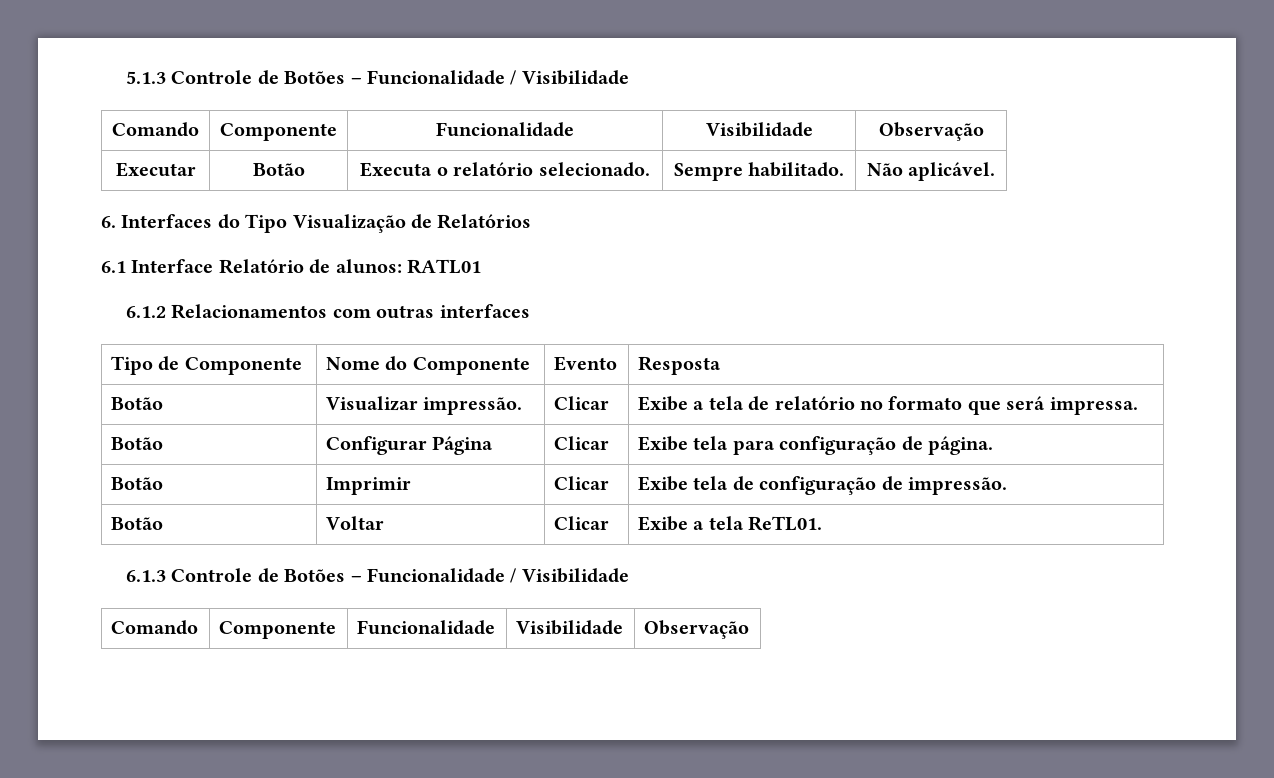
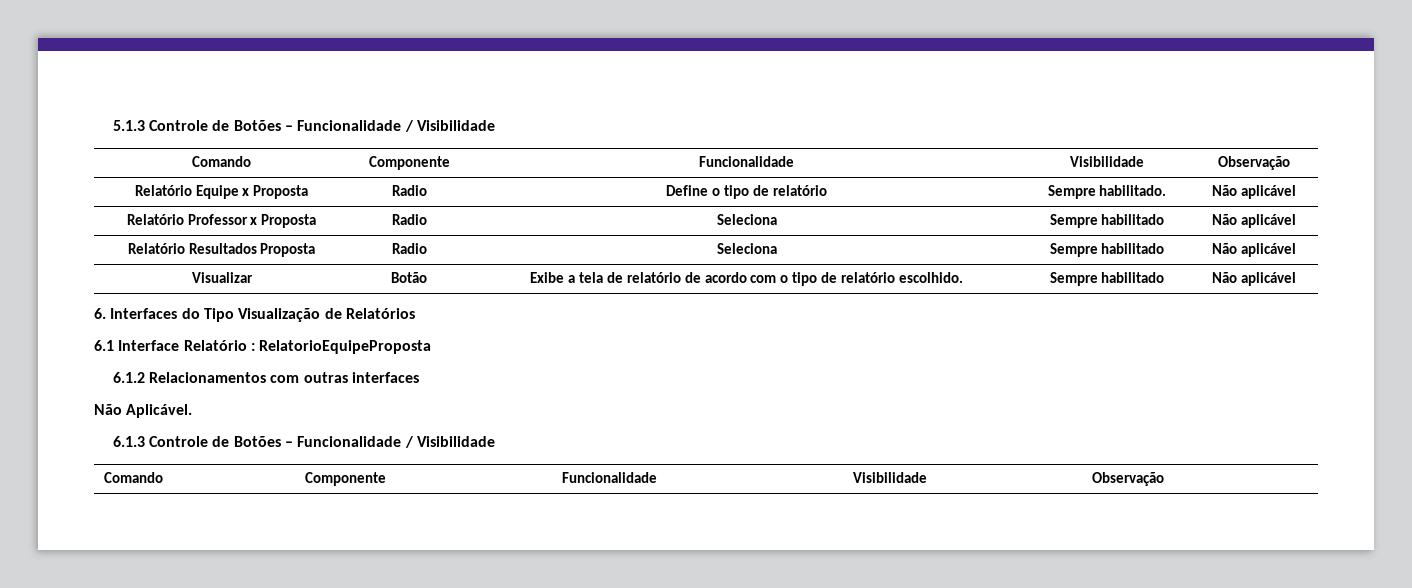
- Executar | Botão | Executa o relatório selecionado. | Sempre habilitado. | Não aplicável.
+ Relatório Equipe x Proposta | Radio | Define o tipo de relatório | Sempre habilitado. | Não aplicável
+ Relatório Professor x Proposta | Radio | Seleciona | Sempre habilitado | Não aplicável
+ Relatório Resultados Proposta | Radio | Seleciona | Sempre habilitado | Não aplicável
+ Visualizar | Botão | Exibe a tela de relatório de acordo com o tipo de relatório escolhido. | Sempre habilitado | Não aplicável
- 6.1 Interface Relatório de alunos: RATL01
+ 6.1 Interface Relatório : RelatorioEquipeProposta
- Tipo de Componente | Nome do Componente | Evento | Resposta
- Botão | Visualizar impressão. | Clicar | Exibe a tela de relatório no formato que será impressa.
- Botão | Configurar Página | Clicar | Exibe tela para configuração de página.
- Botão | Imprimir | Clicar | Exibe tela de configuração de impressão.
- Botão | Voltar | Clicar | Exibe a tela ReTL01.
+ Não Aplicável.

